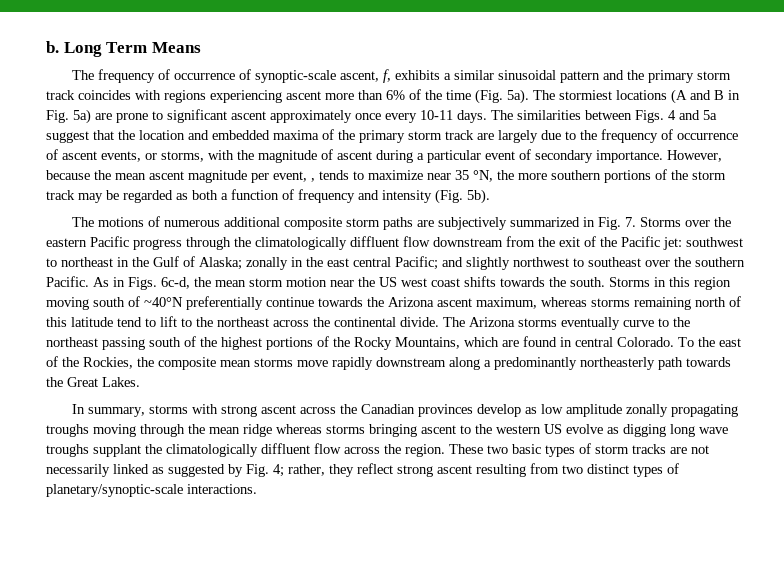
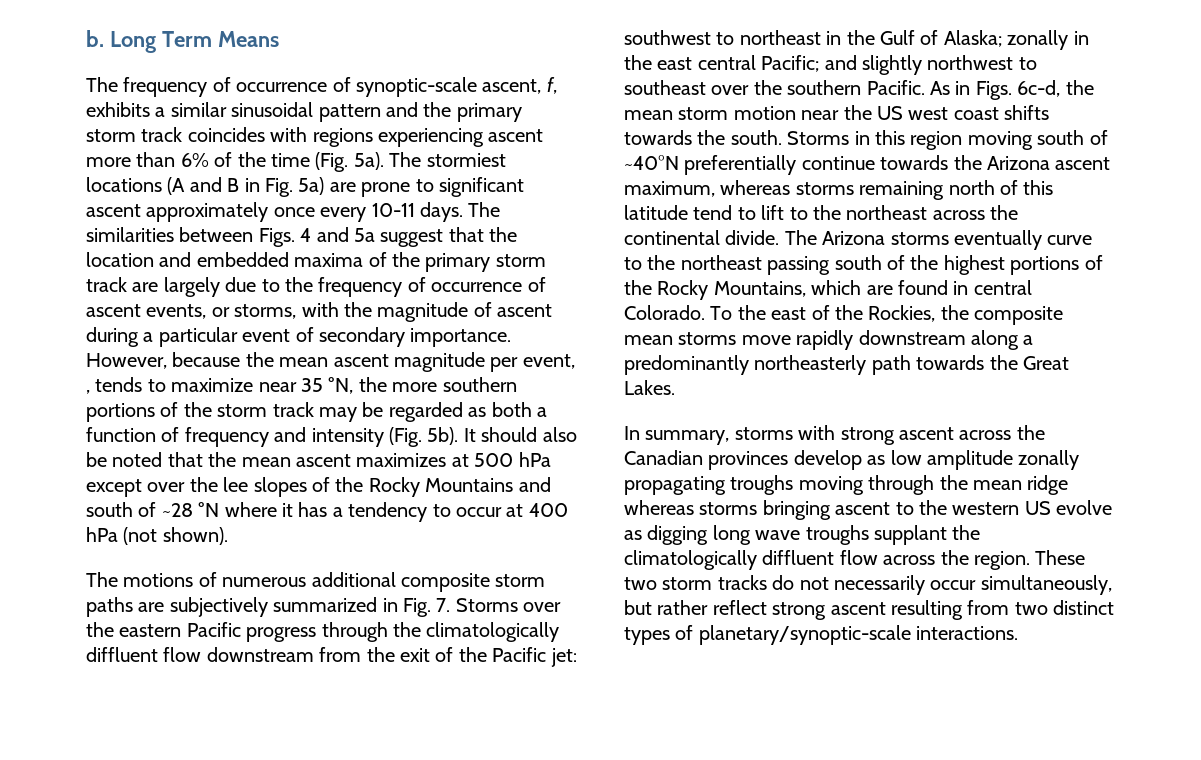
+ It should also be noted that the mean ascent maximizes at 500 hPa except over the lee slopes of the Rocky Mountains and south of ~28 °N where it has a tendency to occur at 400 hPa (not shown).
- These two basic types of storm tracks are not necessarily linked as suggested by Fig. 4; rather, they reflect strong ascent resulting from two distinct types of planetary/synoptic-scale interactions.
+ These two storm tracks do not necessarily occur simultaneously, but rather reflect strong ascent resulting from two distinct types of planetary/synoptic-scale interactions.

